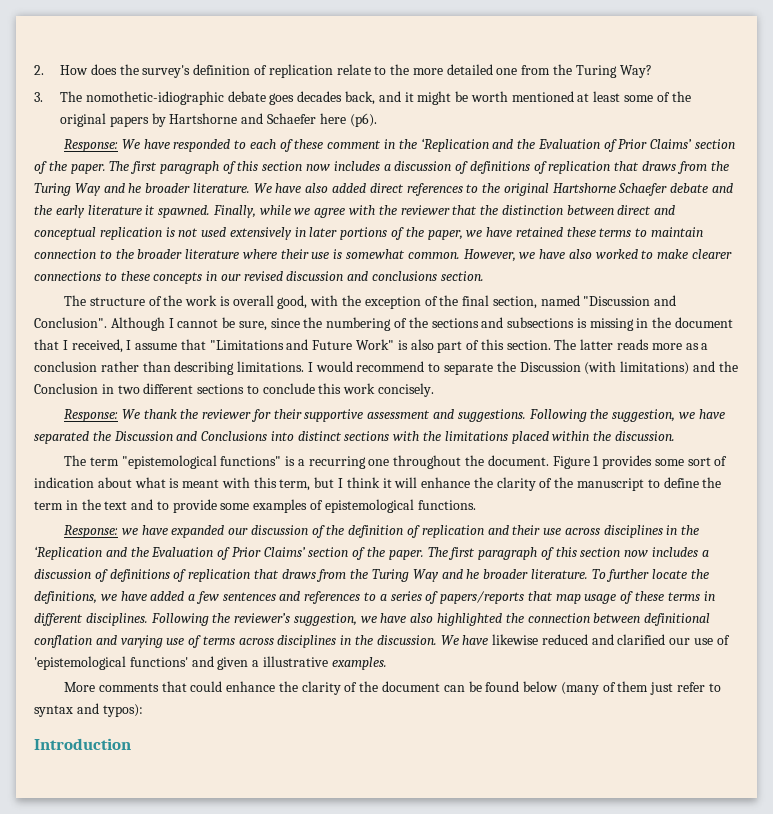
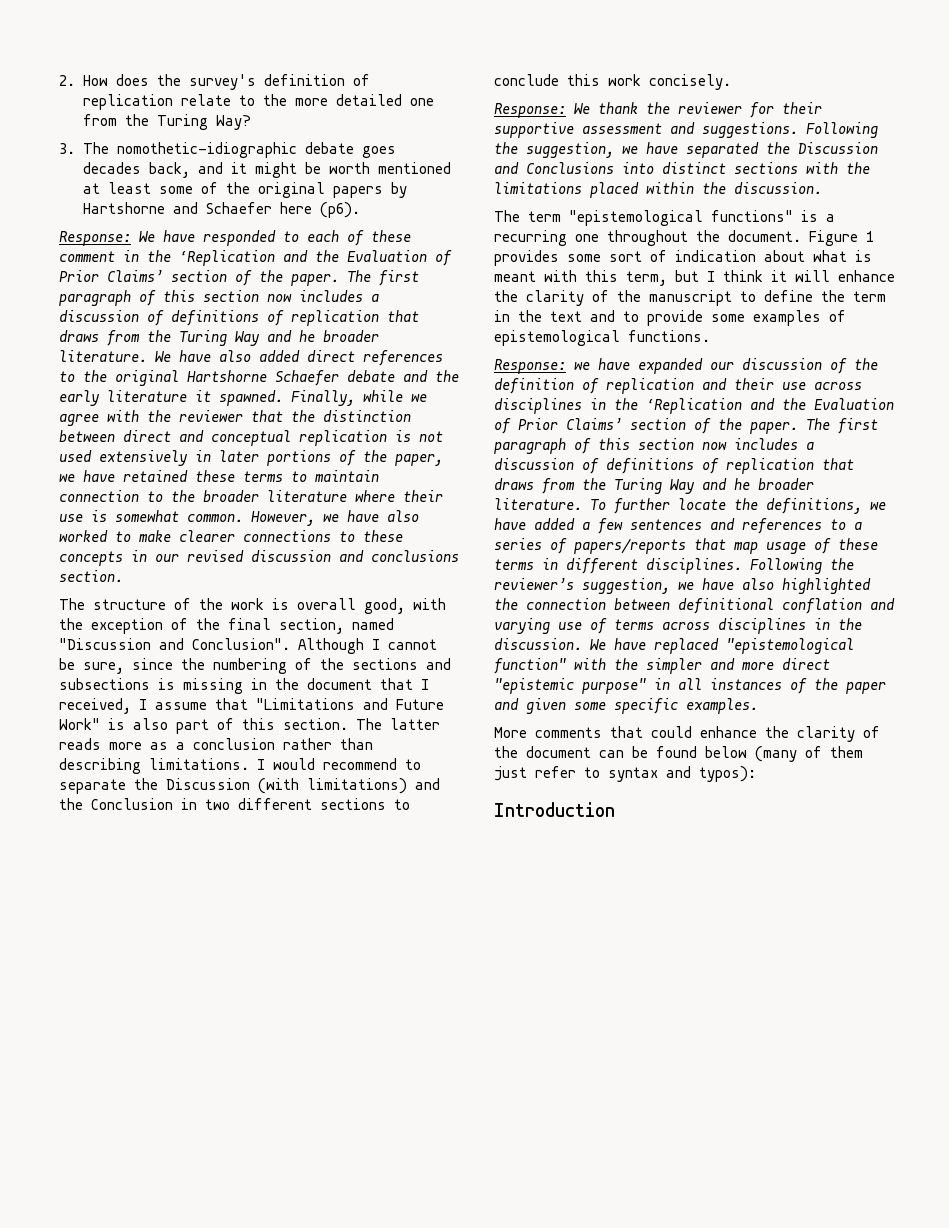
- We have likewise reduced and clarified our use of 'epistemological functions' and given a illustrative examples.
+ We have replaced "epistemological function" with the simpler and more direct "epistemic purpose" in all instances of the paper and given some specific examples.

